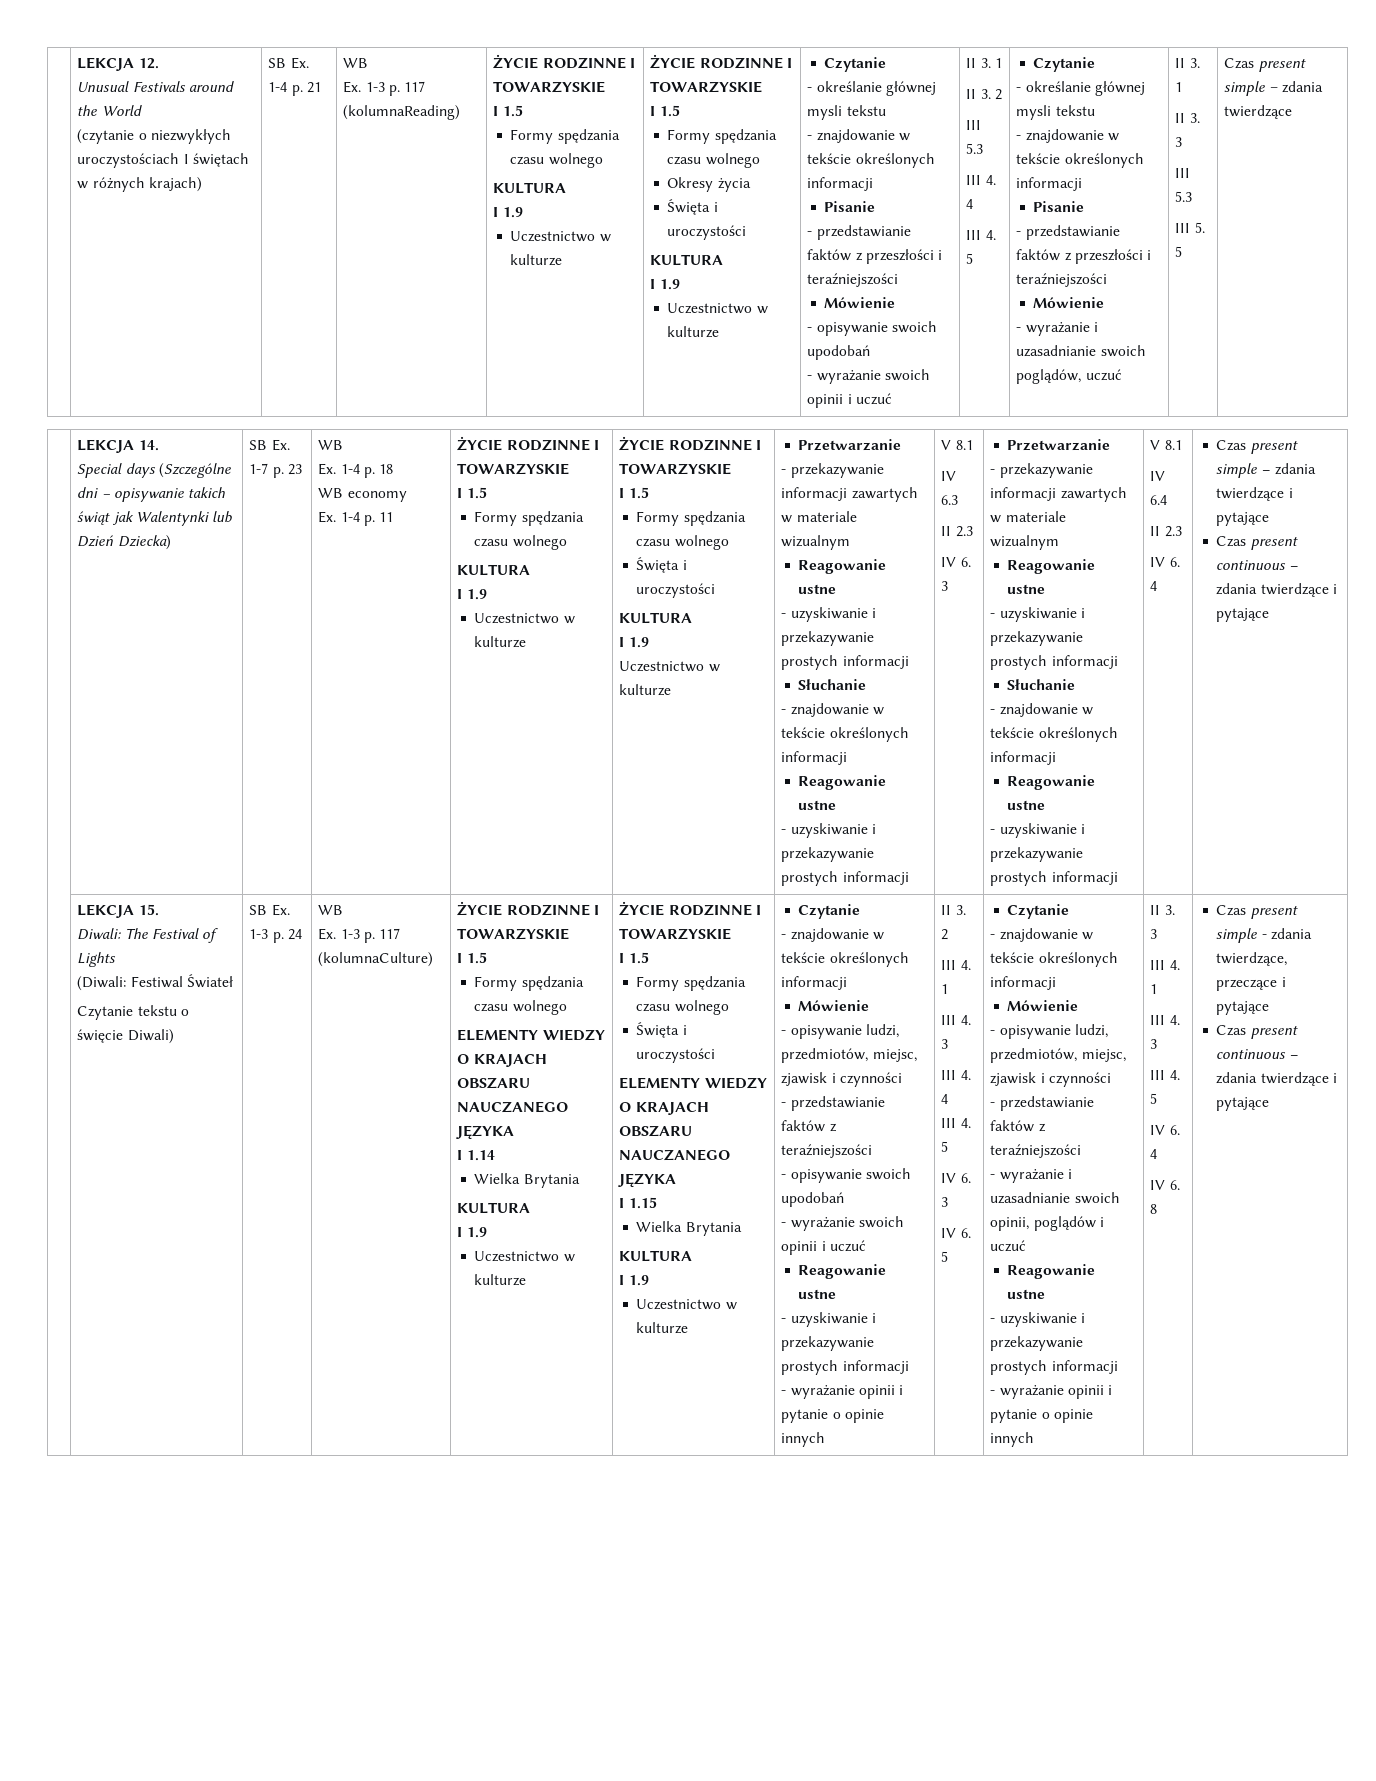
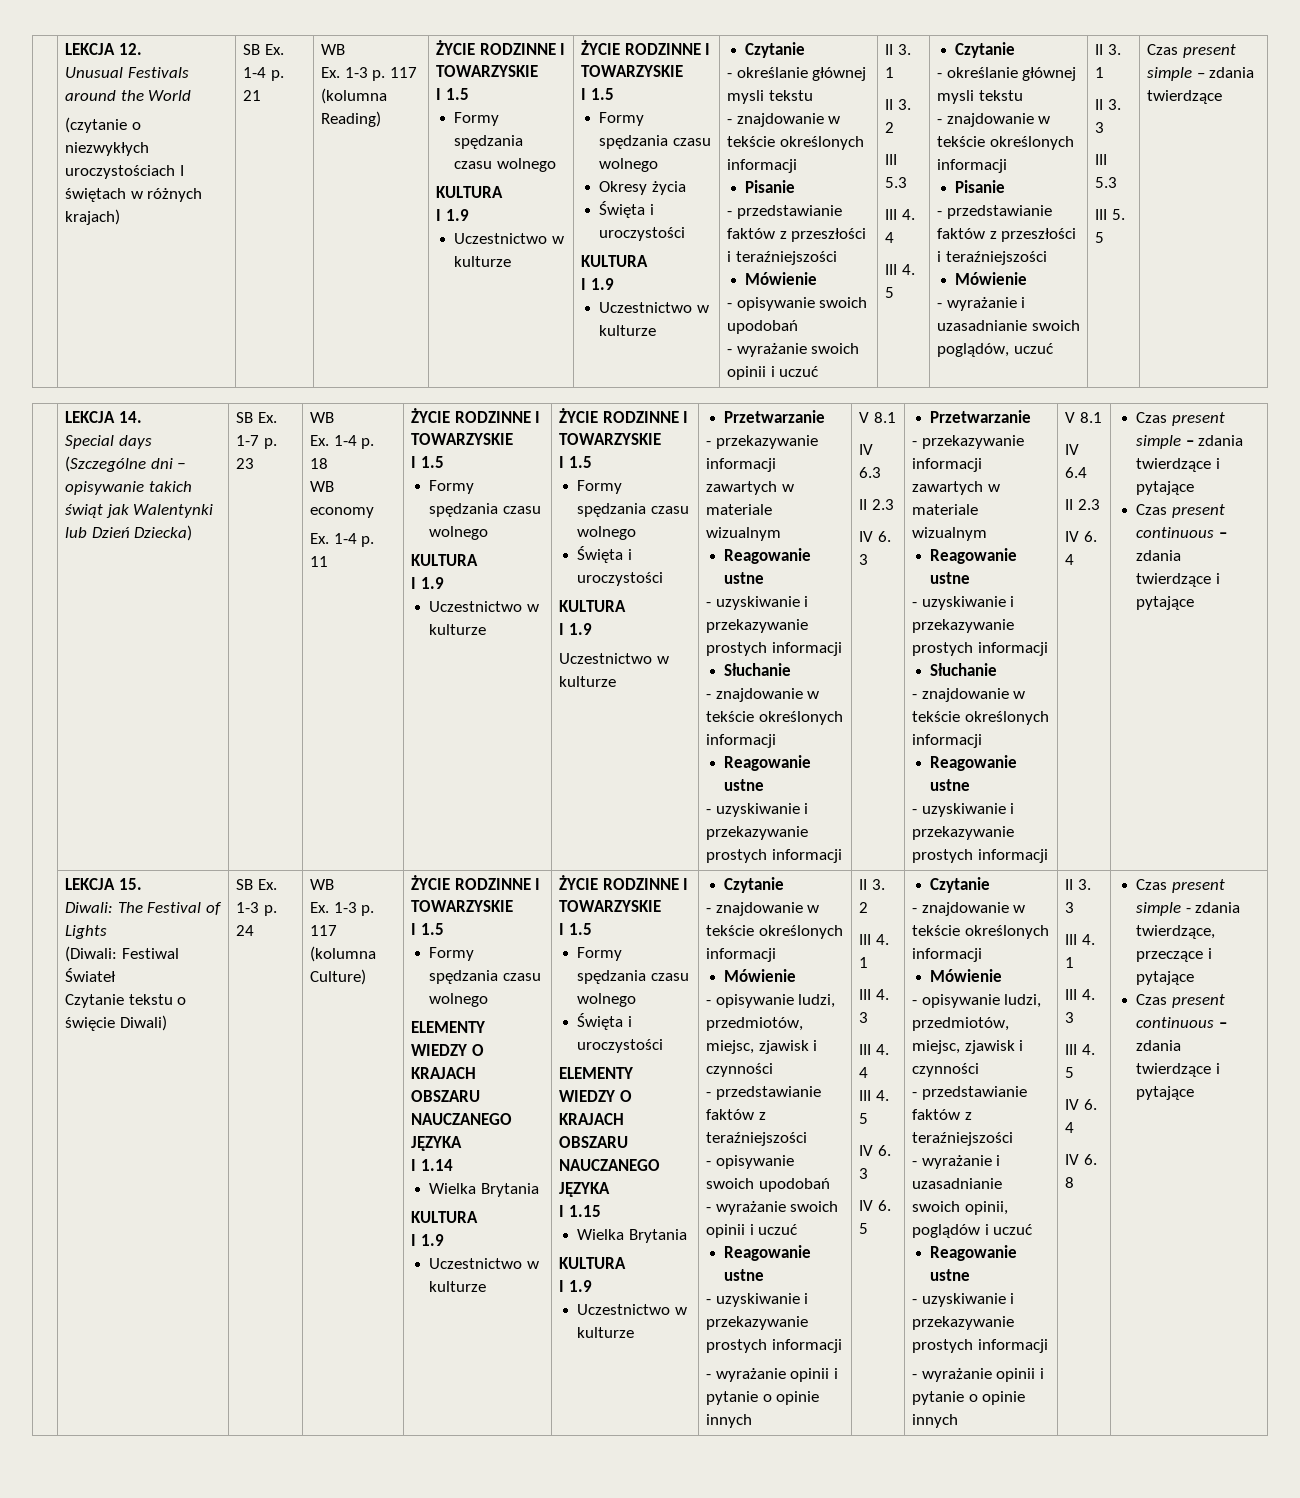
- Ex. 1-3 p. 117 (kolumnaReading)
+ Ex. 1-3 p. 117 (kolumna Reading)
- Ex. 1-3 p. 117 (kolumnaCulture)
+ Ex. 1-3 p. 117 (kolumna Culture)

